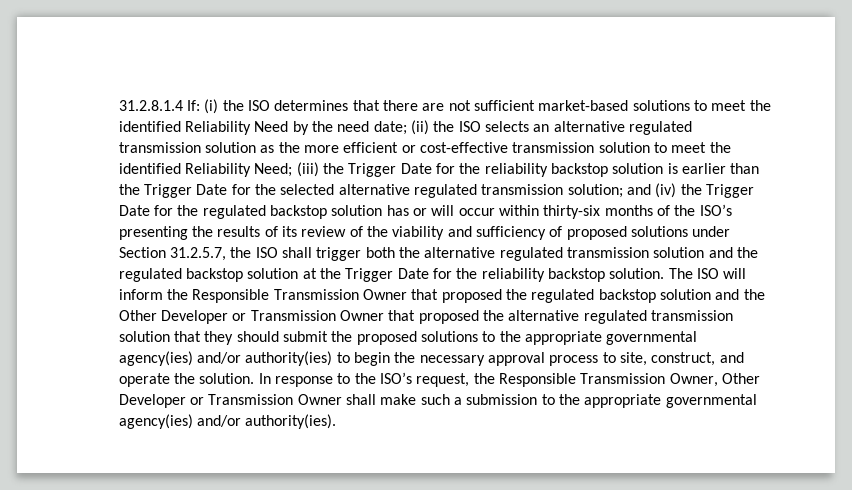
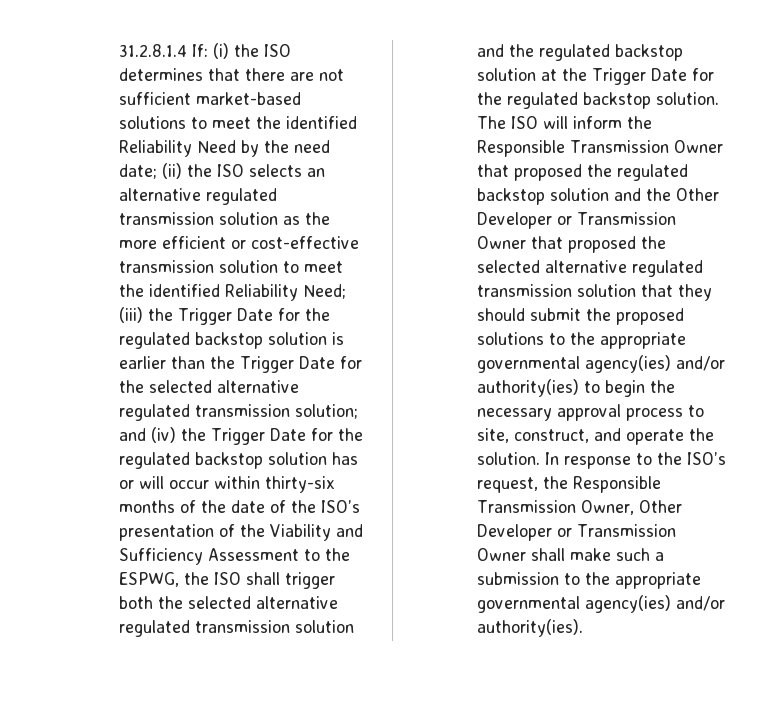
- (iii) the Trigger Date for the reliability backstop solution is earlier than the Trigger Date for the selected alternative regulated transmission solution;
+ (iii) the Trigger Date for the regulated backstop solution is earlier than the Trigger Date for the selected alternative regulated transmission solution;
- and (iv) the Trigger Date for the regulated backstop solution has or will occur within thirty-six months of the ISO’s presenting the results of its review of the viability and sufficiency of proposed solutions under Section 31.2.5.7, the ISO shall trigger both the alternative regulated transmission solution and the regulated backstop solution at the Trigger Date for the reliability backstop solution.
+ and (iv) the Trigger Date for the regulated backstop solution has or will occur within thirty-six months of the date of the ISO’s presentation of the Viability and Sufficiency Assessment to the ESPWG, the ISO shall trigger both the selected alternative regulated transmission solution and the regulated backstop solution at the Trigger Date for the regulated backstop solution.
- The ISO will inform the Responsible Transmission Owner that proposed the regulated backstop solution and the Other Developer or Transmission Owner that proposed the alternative regulated transmission solution that they should submit the proposed solutions to the appropriate governmental agency(ies) and/or authority(ies) to begin the necessary approval process to site, construct, and operate the solution.
+ The ISO will inform the Responsible Transmission Owner that proposed the regulated backstop solution and the Other Developer or Transmission Owner that proposed the selected alternative regulated transmission solution that they should submit the proposed solutions to the appropriate governmental agency(ies) and/or authority(ies) to begin the necessary approval process to site, construct, and operate the solution.

